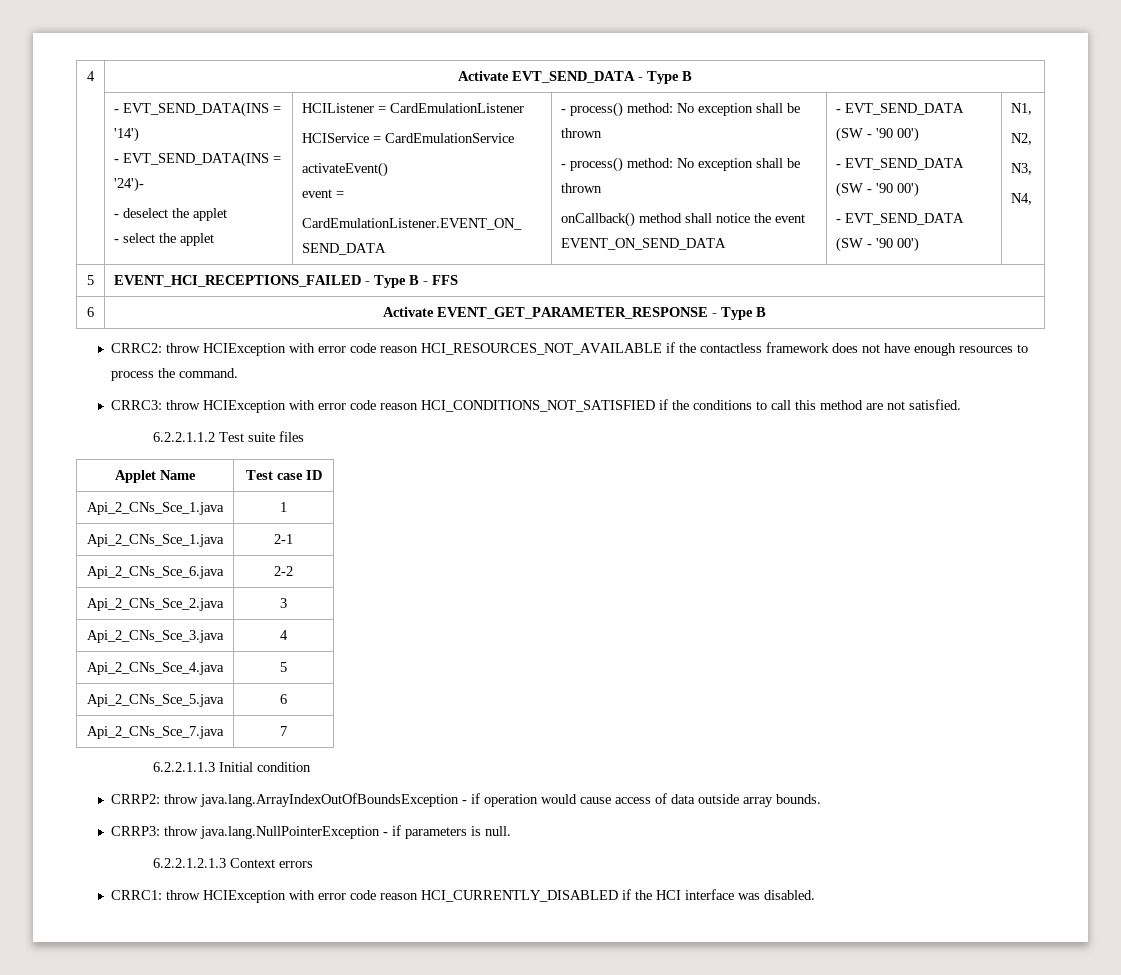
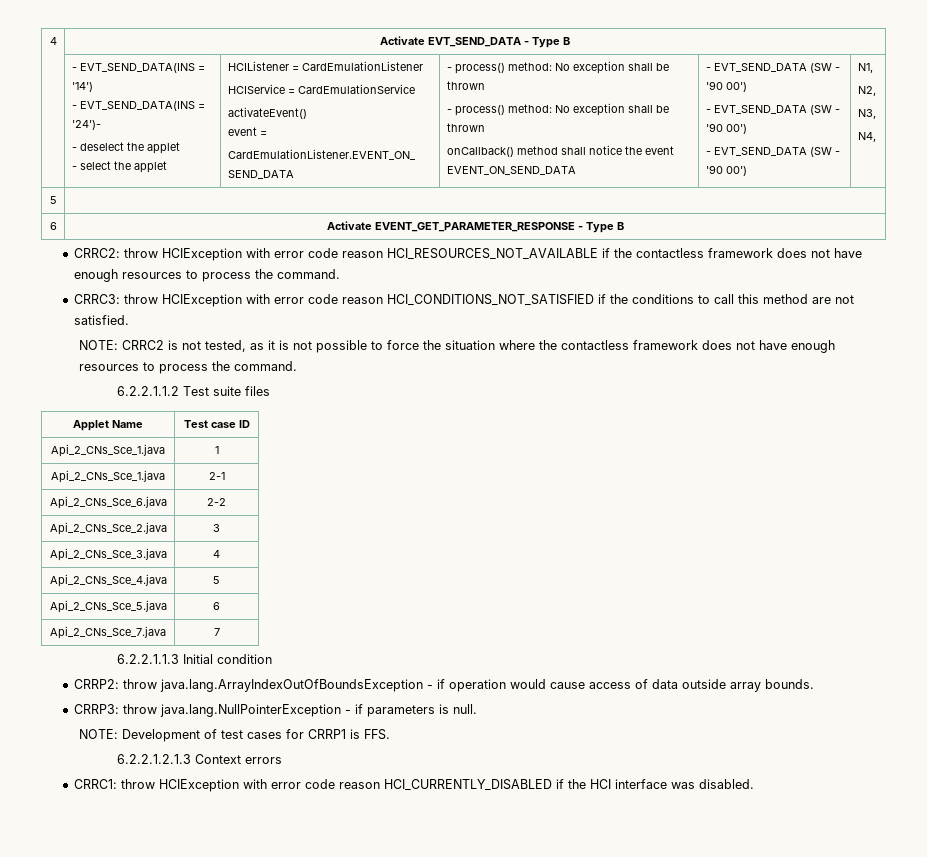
- 5 | EVENT_HCI_RECEPTIONS_FAILED - Type B - FFS
+ 5 |
+ NOTE: CRRC2 is not tested, as it is not possible to force the situation where the contactless framework does not have enough resources to process the command.
+ NOTE: Development of test cases for CRRP1 is FFS.

